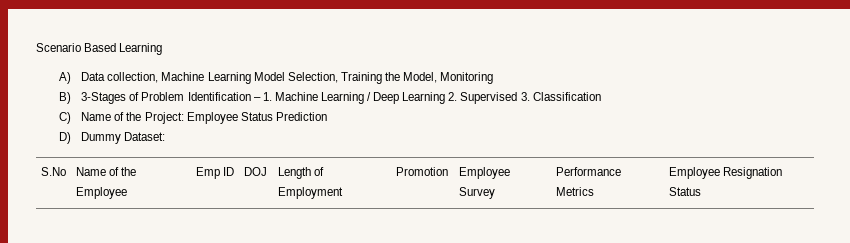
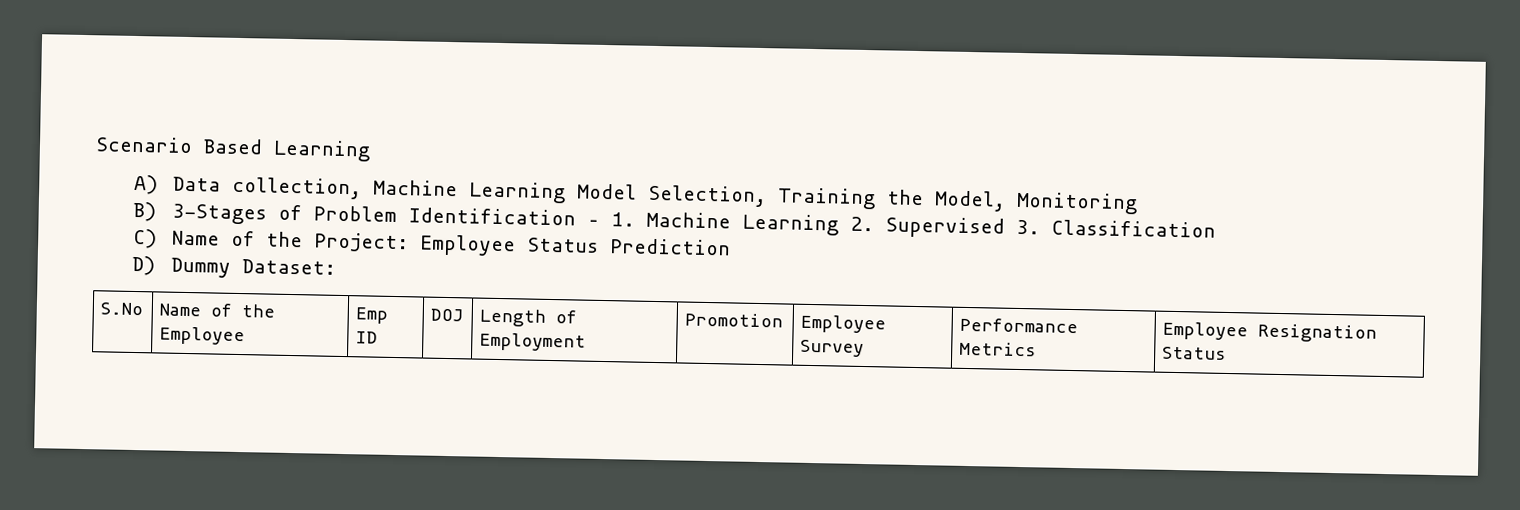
- B) 3-Stages of Problem Identification – 1. Machine Learning / Deep Learning 2. Supervised 3. Classification
+ B) 3-Stages of Problem Identification – 1. Machine Learning 2. Supervised 3. Classification

